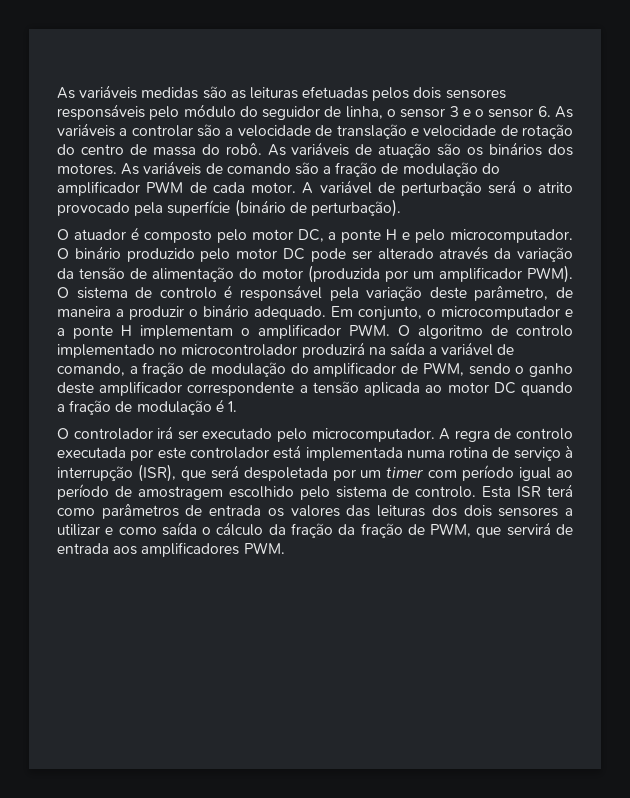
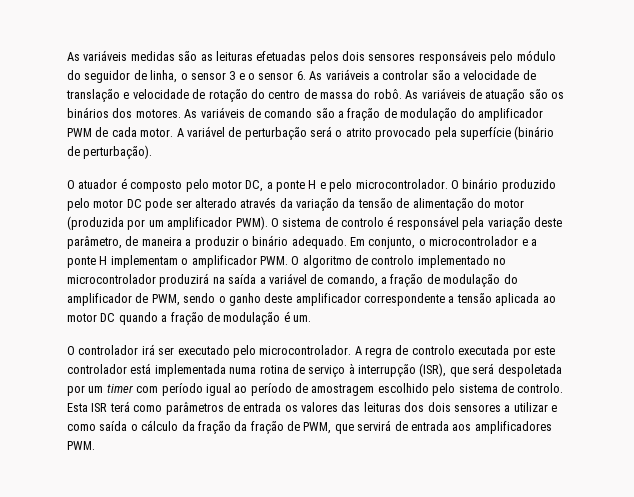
- O atuador é composto pelo motor DC, a ponte H e pelo microcomputador.
+ O atuador é composto pelo motor DC, a ponte H e pelo microcontrolador.
- Em conjunto, o microcomputador e a ponte H implementam o amplificador PWM. O algoritmo de controlo implementado no microcontrolador produzirá na saída a variável de comando, a fração de modulação do amplificador de PWM, sendo o ganho deste amplificador correspondente a tensão aplicada ao motor DC quando a fração de modulação é 1.
+ Em conjunto, o microcontrolador e a ponte H implementam o amplificador PWM. O algoritmo de controlo implementado no microcontrolador produzirá na saída a variável de comando, a fração de modulação do amplificador de PWM, sendo o ganho deste amplificador correspondente a tensão aplicada ao motor DC quando a fração de modulação é um.
- O controlador irá ser executado pelo microcomputador.
+ O controlador irá ser executado pelo microcontrolador.

